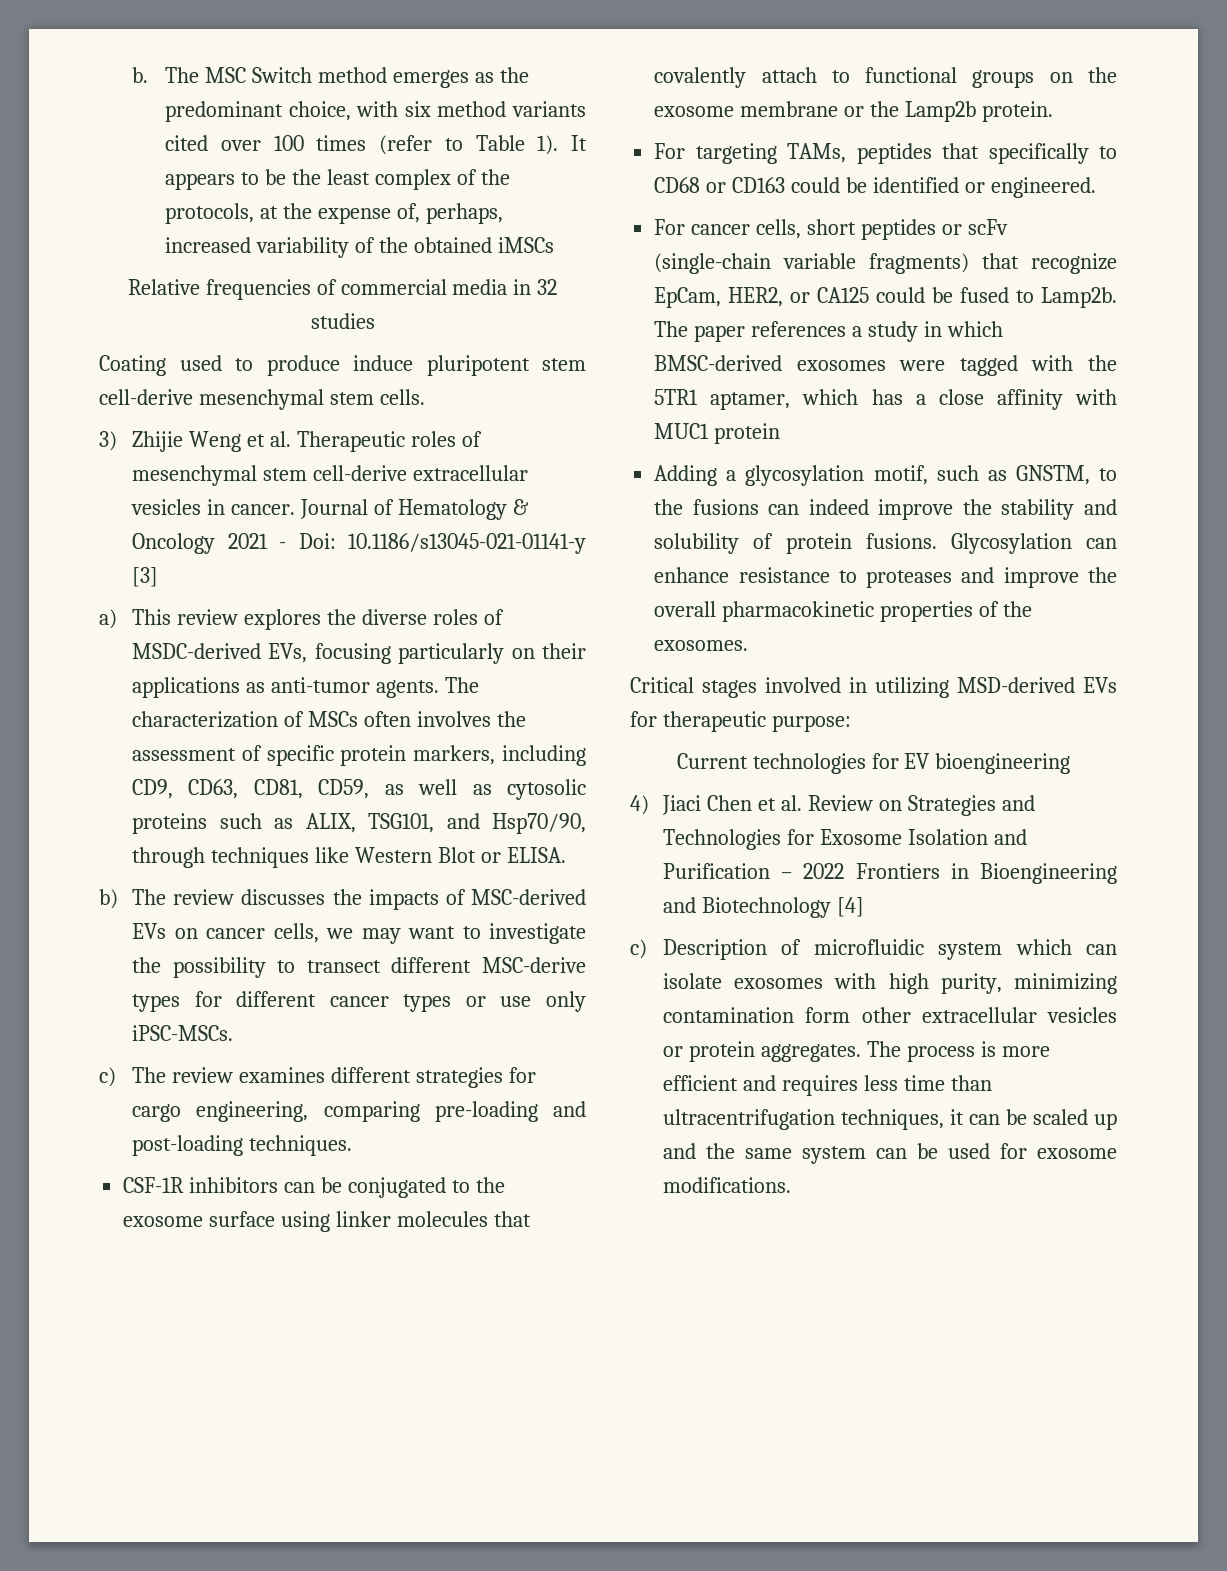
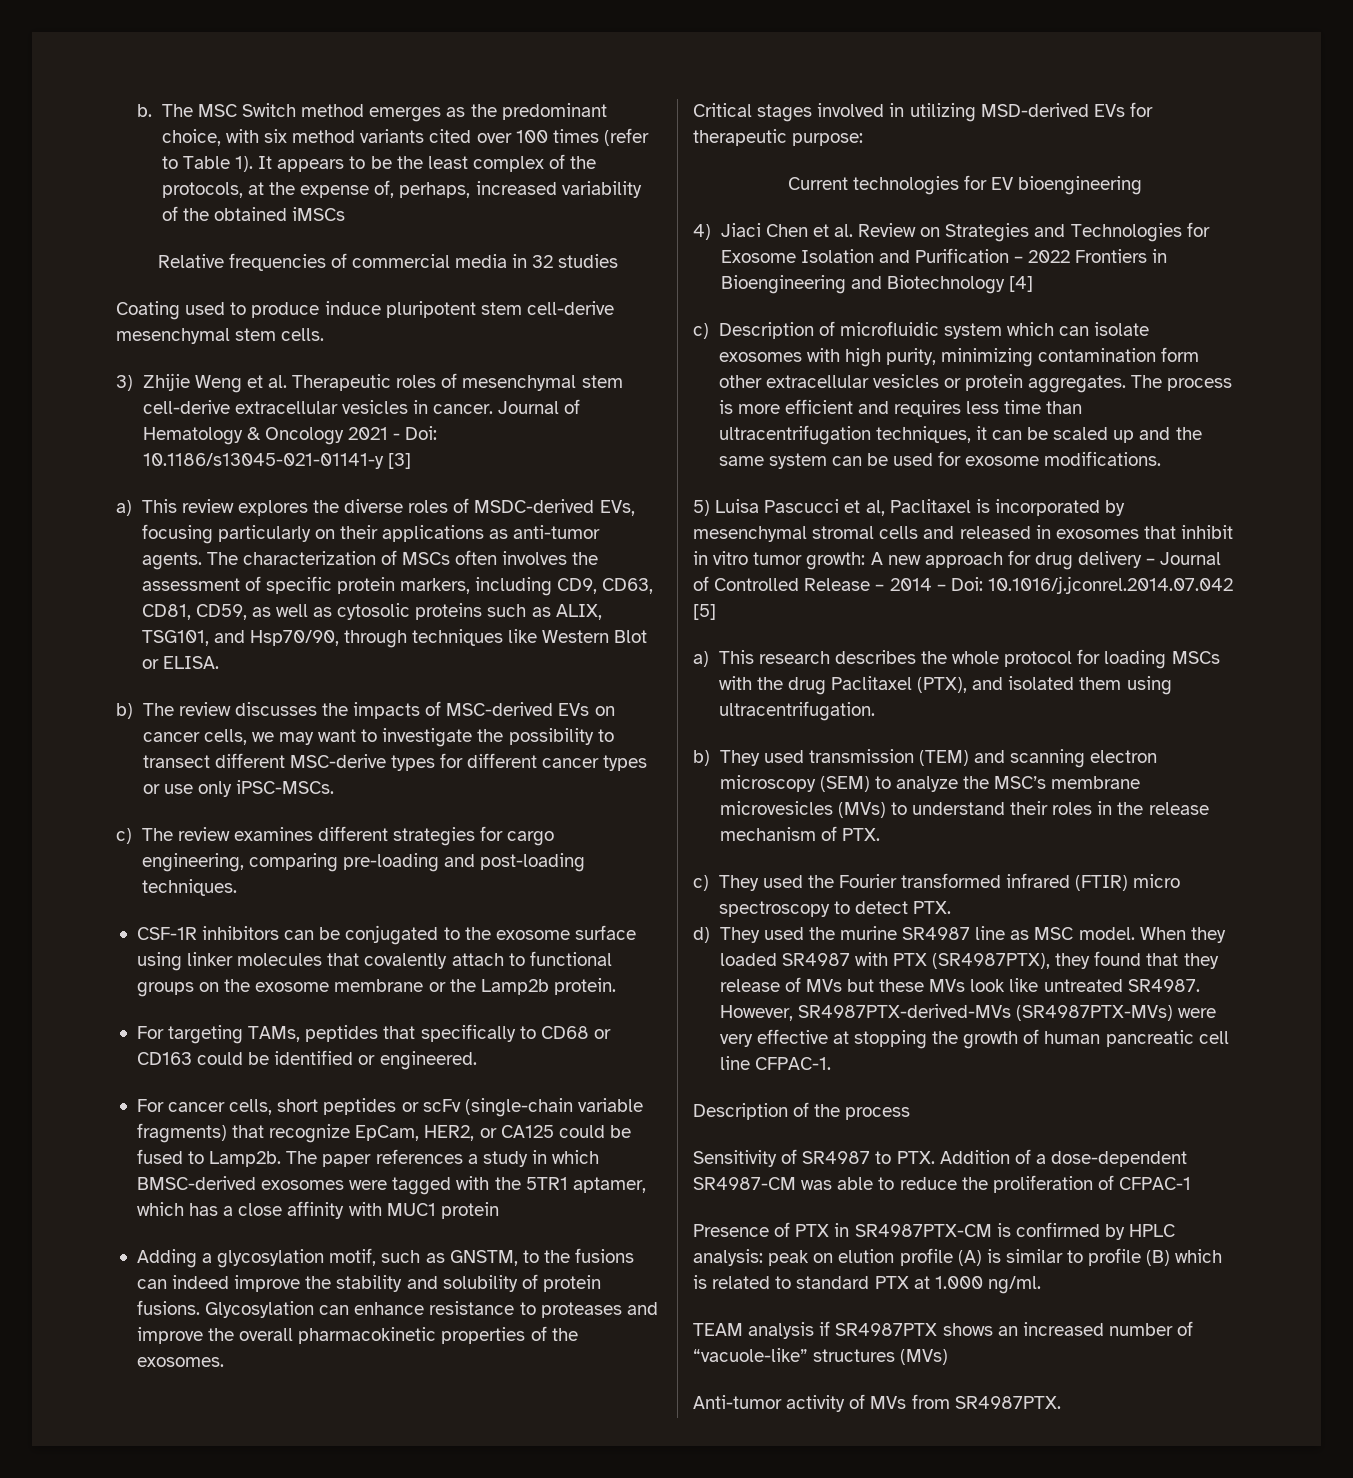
+ 5) Luisa Pascucci et al, Paclitaxel is incorporated by mesenchymal stromal cells and released in exosomes that inhibit in vitro tumor growth: A new approach for drug delivery – Journal of Controlled Release – 2014 – Doi: 10.1016/j.jconrel.2014.07.042 [5]
+ a) This research describes the whole protocol for loading MSCs with the drug Paclitaxel (PTX), and isolated them using ultracentrifugation.
+ b) They used transmission (TEM) and scanning electron microscopy (SEM) to analyze the MSC’s membrane microvesicles (MVs) to understand their roles in the release mechanism of PTX.
+ c) They used the Fourier transformed infrared (FTIR) micro spectroscopy to detect PTX.
+ d) They used the murine SR4987 line as MSC model. When they loaded SR4987 with PTX (SR4987PTX), they found that they release of MVs but these MVs look like untreated SR4987. However, SR4987PTX-derived-MVs (SR4987PTX-MVs) were very effective at stopping the growth of human pancreatic cell line CFPAC-1.
+ Description of the process
+ Sensitivity of SR4987 to PTX. Addition of a dose-dependent SR4987-CM was able to reduce the proliferation of CFPAC-1
+ Presence of PTX in SR4987PTX-CM is confirmed by HPLC analysis: peak on elution profile (A) is similar to profile (B) which is related to standard PTX at 1.000 ng/ml.
+ TEAM analysis if SR4987PTX shows an increased number of “vacuole-like” structures (MVs)
+ Anti-tumor activity of MVs from SR4987PTX.

